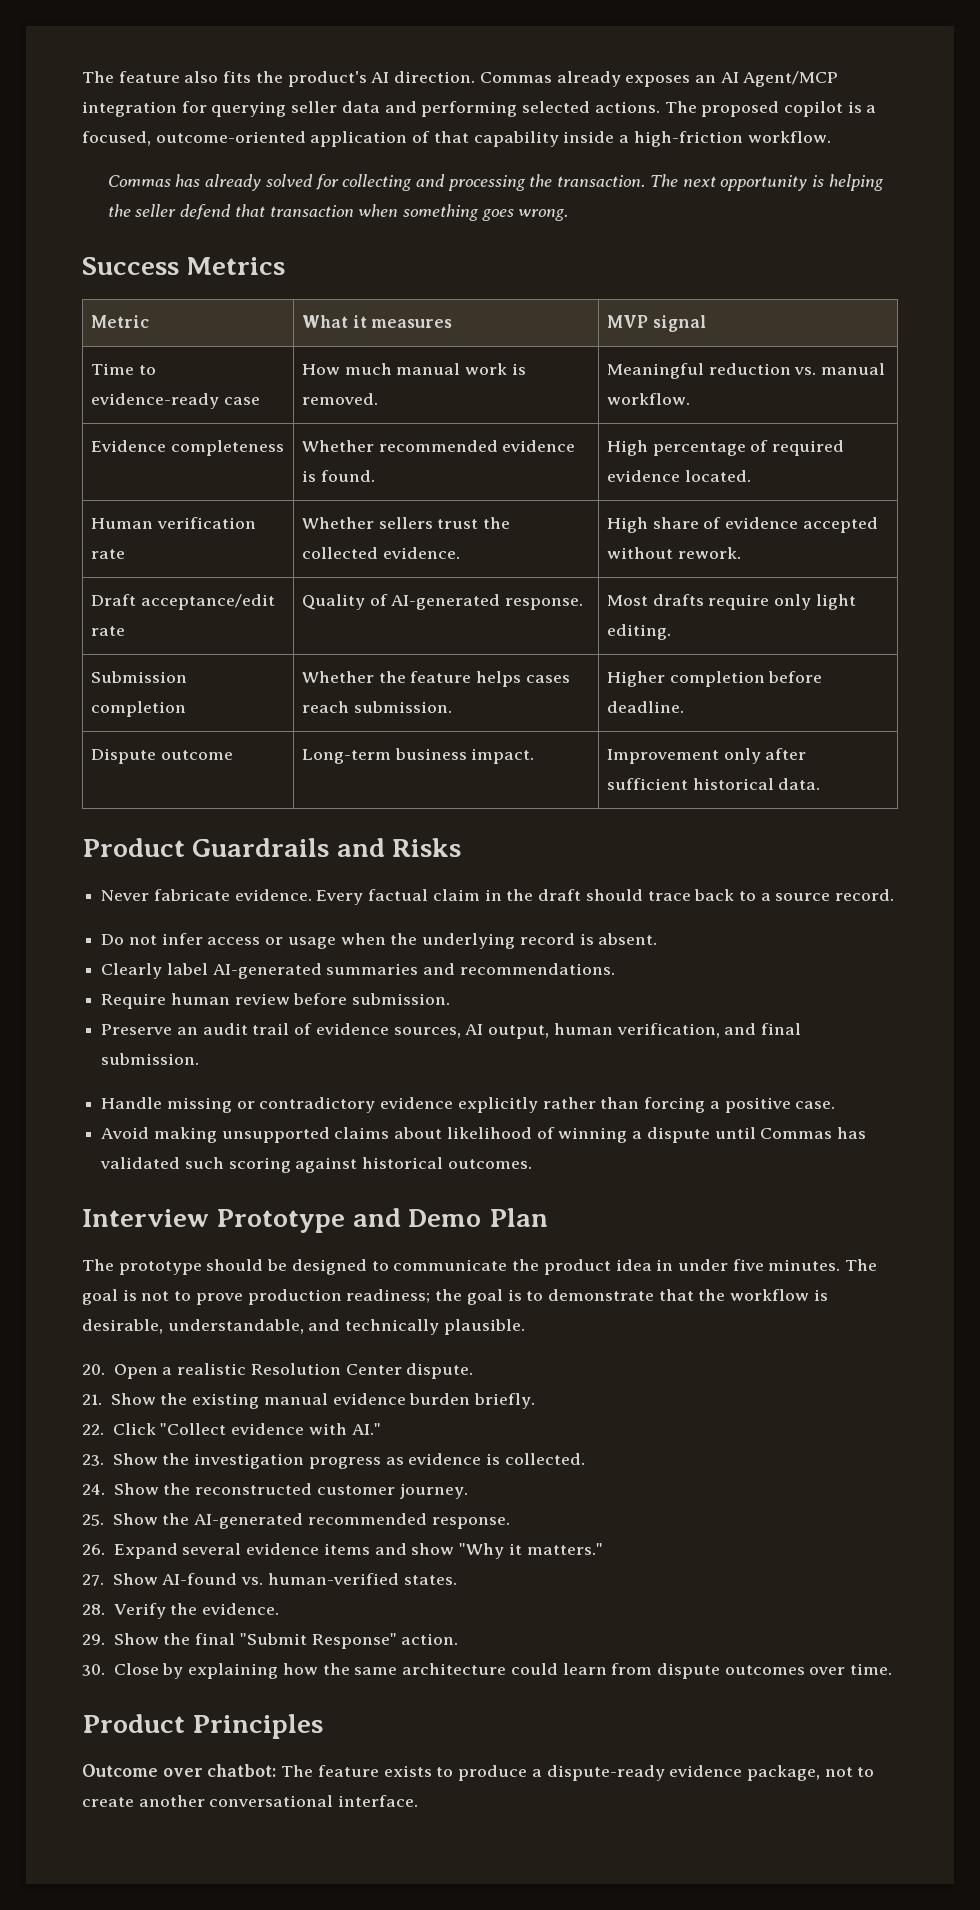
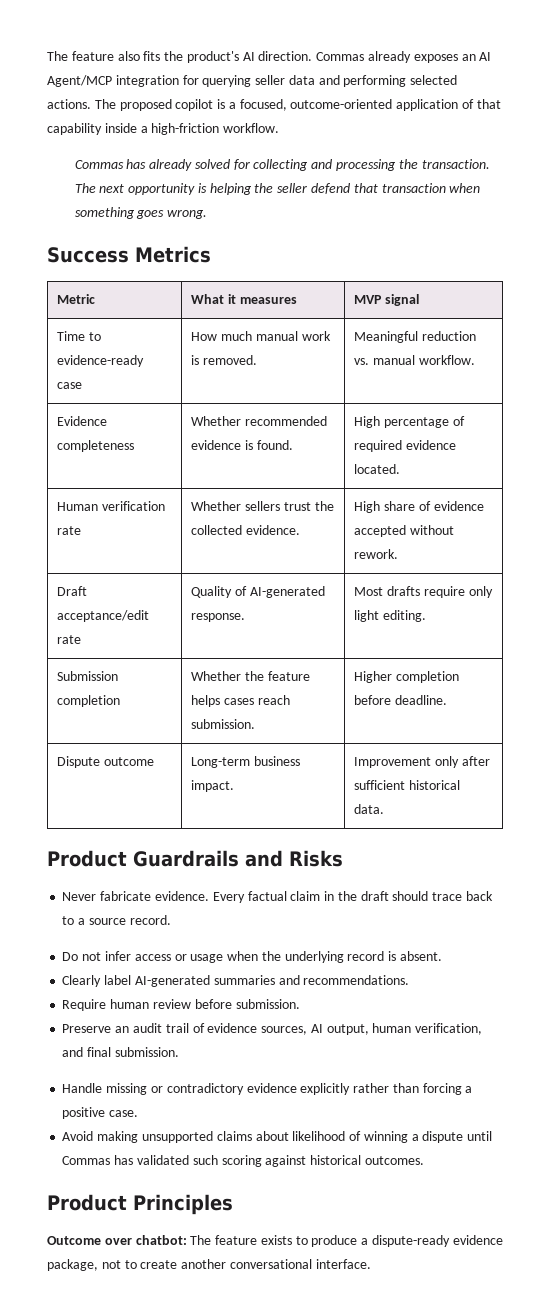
- Interview Prototype and Demo Plan
- The prototype should be designed to communicate the product idea in under five minutes. The goal is not to prove production readiness; the goal is to demonstrate that the workflow is desirable, understandable, and technically plausible.
- 20. Open a realistic Resolution Center dispute.
- 21. Show the existing manual evidence burden briefly.
- 22. Click "Collect evidence with AI."
- 23. Show the investigation progress as evidence is collected.
- 24. Show the reconstructed customer journey.
- 25. Show the AI-generated recommended response.
- 26. Expand several evidence items and show "Why it matters."
- 27. Show AI-found vs. human-verified states.
- 28. Verify the evidence.
- 29. Show the final "Submit Response" action.
- 30. Close by explaining how the same architecture could learn from dispute outcomes over time.

